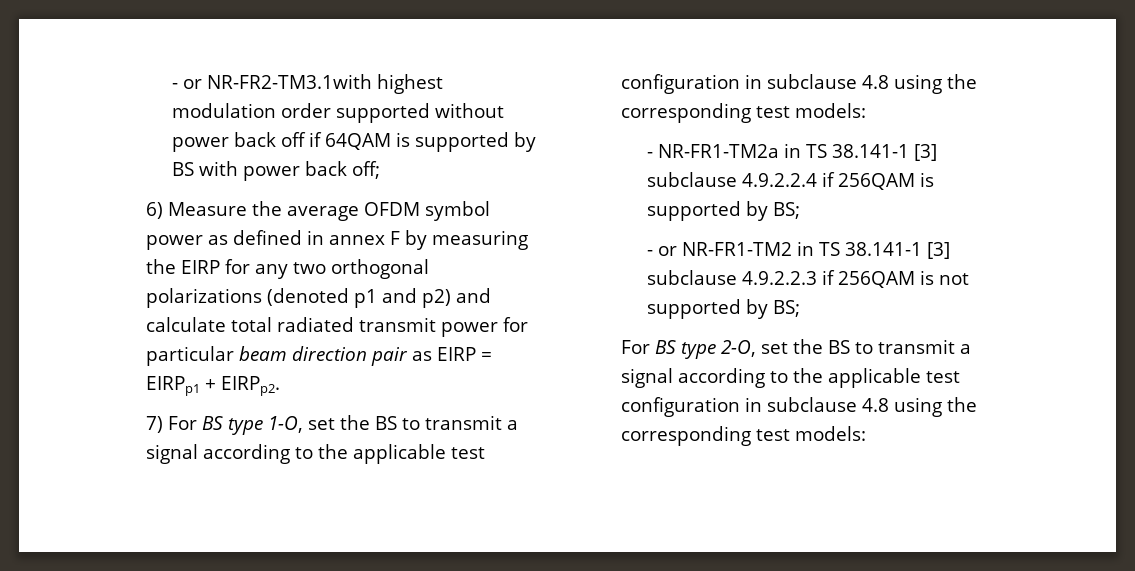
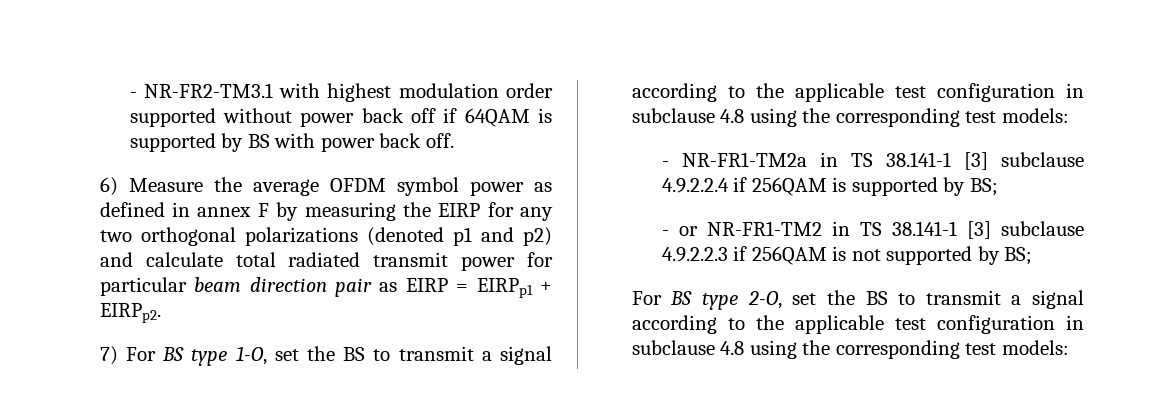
- - or NR-FR2-TM3.1with highest modulation order supported without power back off if 64QAM is supported by BS with power back off;
+ - NR-FR2-TM3.1 with highest modulation order supported without power back off if 64QAM is supported by BS with power back off.

